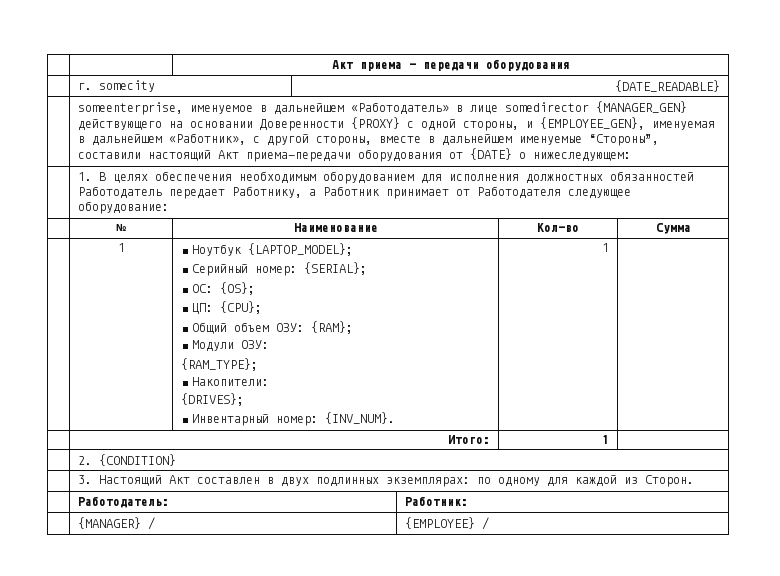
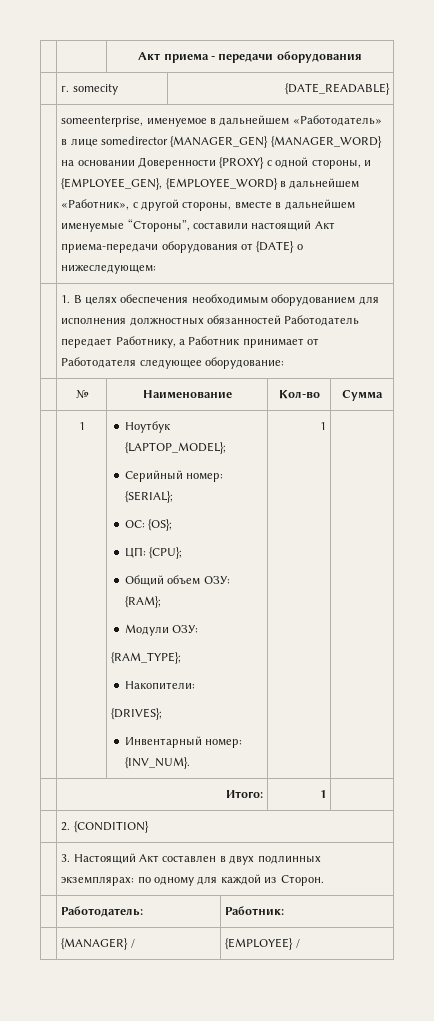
- | someenterprise, именуемое в дальнейшем «Работодатель» в лице somedirector {MANAGER_GEN} действующего на основании Доверенности {PROXY} с одной стороны, и {EMPLOYEE_GEN}, именуемая в дальнейшем «Работник», с другой стороны, вместе в дальнейшем именуемые “Стороны”, составили настоящий Акт приема-передачи оборудования от {DATE} о нижеследующем:
+ | someenterprise, именуемое в дальнейшем «Работодатель» в лице somedirector {MANAGER_GEN} {MANAGER_WORD} на основании Доверенности {PROXY} с одной стороны, и {EMPLOYEE_GEN}, {EMPLOYEE_WORD} в дальнейшем «Работник», с другой стороны, вместе в дальнейшем именуемые “Стороны”, составили настоящий Акт приема-передачи оборудования от {DATE} о нижеследующем:

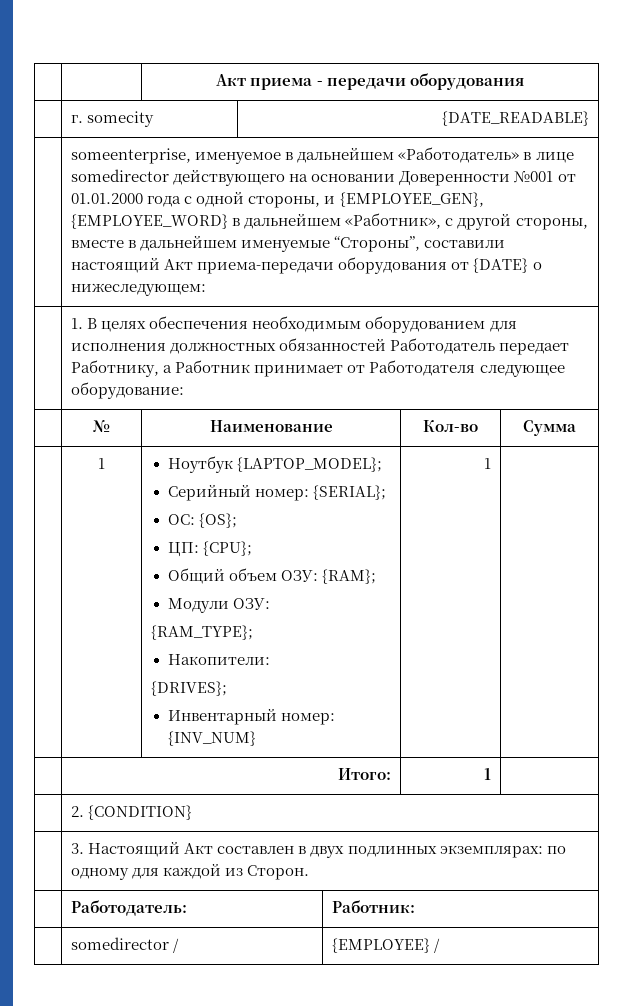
- someenterprise, именуемое в дальнейшем «Работодатель» в лице somedirector {MANAGER_GEN} {MANAGER_WORD} на основании Доверенности {PROXY} с одной стороны, и {EMPLOYEE_GEN}, {EMPLOYEE_WORD} в дальнейшем «Работник», с другой стороны, вместе в дальнейшем именуемые “Стороны”, составили настоящий Акт приема-передачи оборудования от {DATE} о нижеследующем:
+ someenterprise, именуемое в дальнейшем «Работодатель» в лице somedirector действующего на основании Доверенности №001 от 01.01.2000 года с одной стороны, и {EMPLOYEE_GEN}, {EMPLOYEE_WORD} в дальнейшем «Работник», с другой стороны, вместе в дальнейшем именуемые “Стороны”, составили настоящий Акт приема-передачи оборудования от {DATE} о нижеследующем:
  | 1 | Ноутбук {LAPTOP_MODEL};
  Серийный номер: {SERIAL};
  ОС: {OS};
  ЦП: {CPU};
  Общий объем ОЗУ: {RAM};
  Модули ОЗУ:
  {RAM_TYPE};
  Накопители:
  {DRIVES};
- Инвентарный номер: {INV_NUM}. | 1 |
+ Инвентарный номер: {INV_NUM} | 1 |
- | {MANAGER} / | {EMPLOYEE} /
+ | somedirector / | {EMPLOYEE} /

